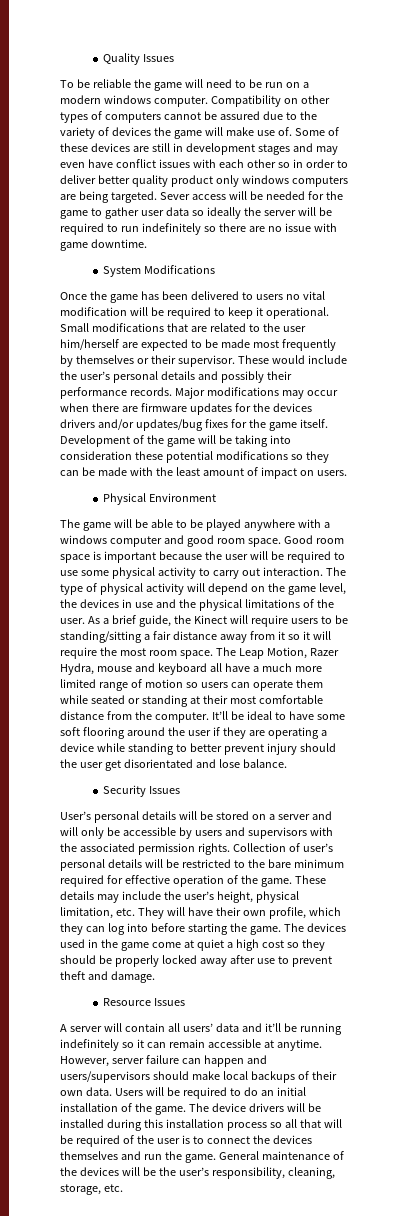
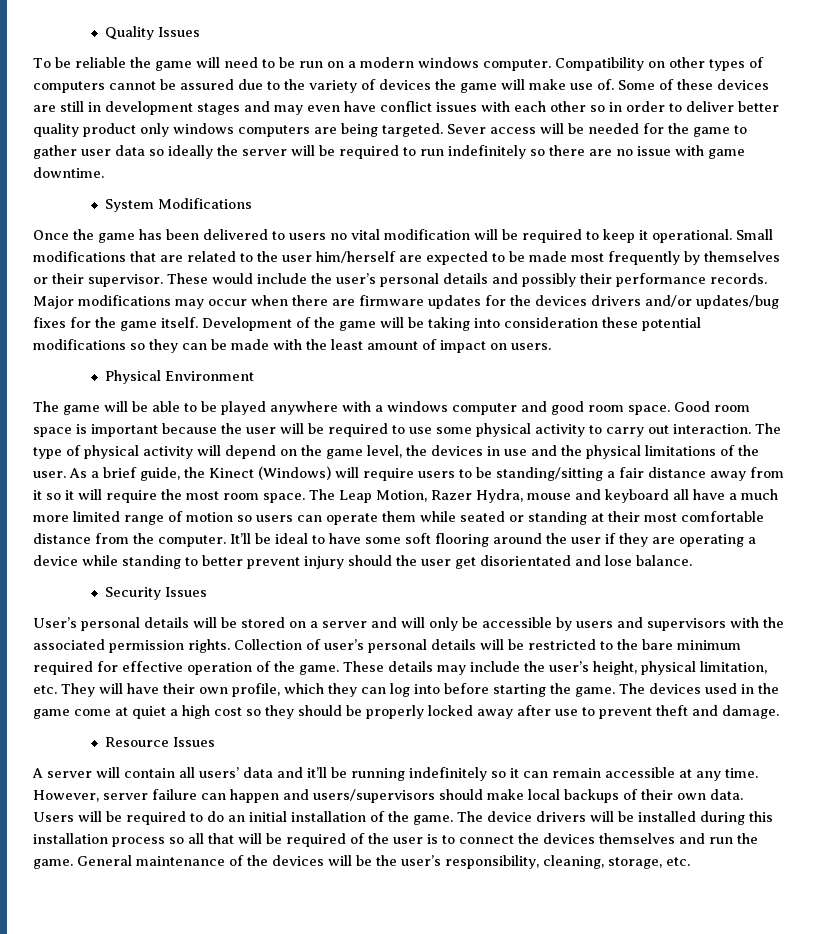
- As a brief guide, the Kinect will require users to be standing/sitting a fair distance away from it so it will require the most room space.
+ As a brief guide, the Kinect (Windows) will require users to be standing/sitting a fair distance away from it so it will require the most room space.
- A server will contain all users’ data and it’ll be running indefinitely so it can remain accessible at anytime.
+ A server will contain all users’ data and it’ll be running indefinitely so it can remain accessible at any time.

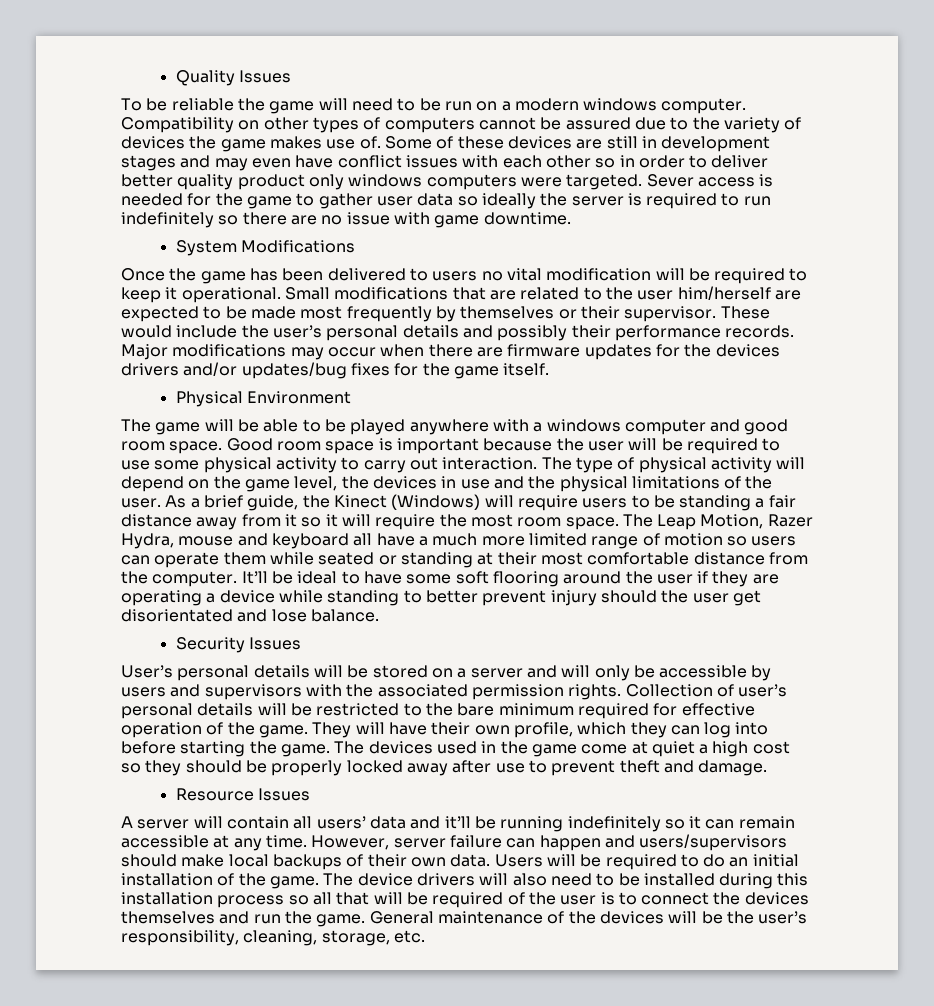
- Compatibility on other types of computers cannot be assured due to the variety of devices the game will make use of.
+ Compatibility on other types of computers cannot be assured due to the variety of devices the game makes use of.
- Some of these devices are still in development stages and may even have conflict issues with each other so in order to deliver better quality product only windows computers are being targeted.
+ Some of these devices are still in development stages and may even have conflict issues with each other so in order to deliver better quality product only windows computers were targeted.
- Sever access will be needed for the game to gather user data so ideally the server will be required to run indefinitely so there are no issue with game downtime.
+ Sever access is needed for the game to gather user data so ideally the server is required to run indefinitely so there are no issue with game downtime.
- Development of the game will be taking into consideration these potential modifications so they can be made with the least amount of impact on users.
- As a brief guide, the Kinect (Windows) will require users to be standing/sitting a fair distance away from it so it will require the most room space.
+ As a brief guide, the Kinect (Windows) will require users to be standing a fair distance away from it so it will require the most room space.
- These details may include the user’s height, physical limitation, etc. They will have their own profile, which they can log into before starting the game.
+ They will have their own profile, which they can log into before starting the game.
- The device drivers will be installed during this installation process so all that will be required of the user is to connect the devices themselves and run the game.
+ The device drivers will also need to be installed during this installation process so all that will be required of the user is to connect the devices themselves and run the game.

